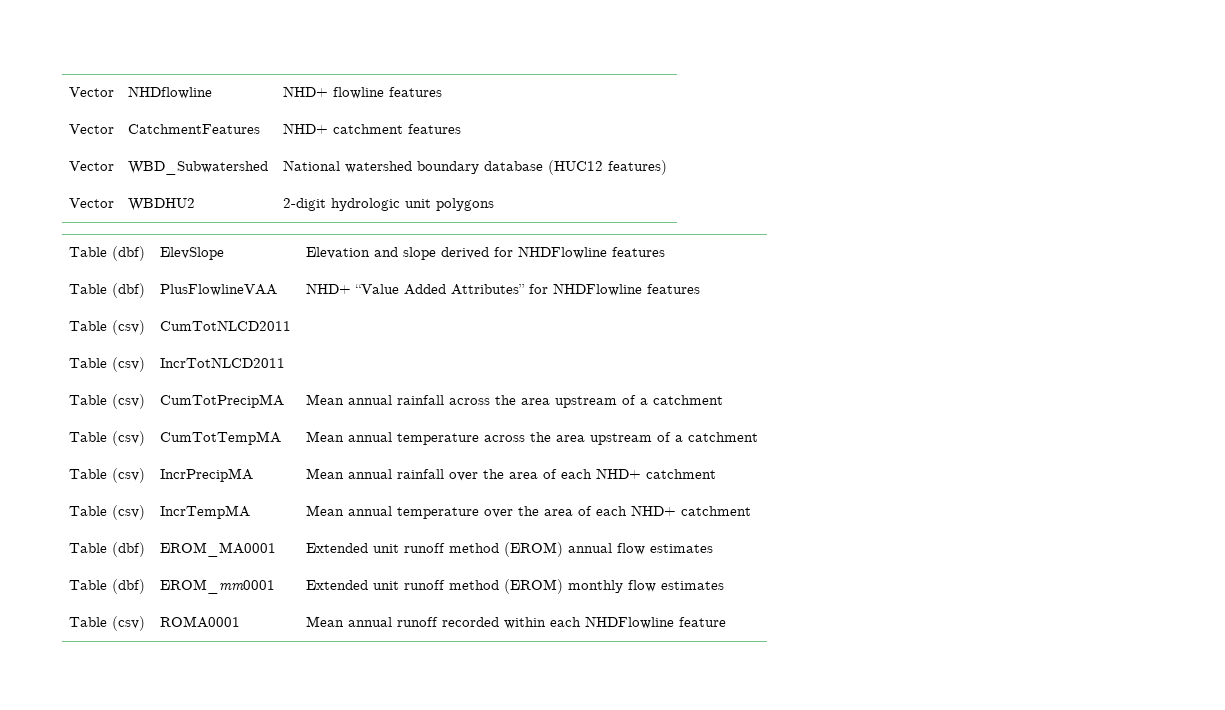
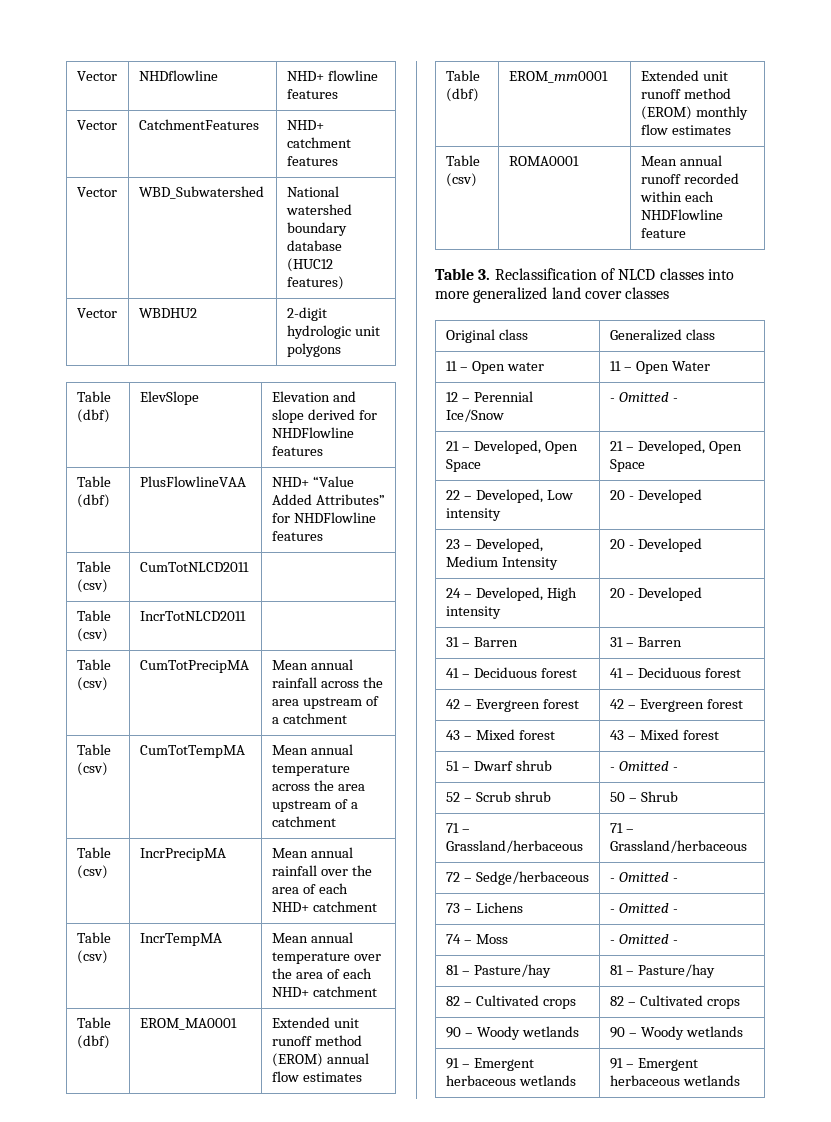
+ Table 3. Reclassification of NLCD classes into more generalized land cover classes
+ Original class | Generalized class
+ 11 – Open water | 11 – Open Water
+ 12 – Perennial Ice/Snow | - Omitted -
+ 21 – Developed, Open Space | 21 – Developed, Open Space
+ 22 – Developed, Low intensity | 20 - Developed
+ 23 – Developed, Medium Intensity | 20 - Developed
+ 24 – Developed, High intensity | 20 - Developed
+ 31 – Barren | 31 – Barren
+ 41 – Deciduous forest | 41 – Deciduous forest
+ 42 – Evergreen forest | 42 – Evergreen forest
+ 43 – Mixed forest | 43 – Mixed forest
+ 51 – Dwarf shrub | - Omitted -
+ 52 – Scrub shrub | 50 – Shrub
+ 71 – Grassland/herbaceous | 71 – Grassland/herbaceous
+ 72 – Sedge/herbaceous | - Omitted -
+ 73 – Lichens | - Omitted -
+ 74 – Moss | - Omitted -
+ 81 – Pasture/hay | 81 – Pasture/hay
+ 82 – Cultivated crops | 82 – Cultivated crops
+ 90 – Woody wetlands | 90 – Woody wetlands
+ 91 – Emergent herbaceous wetlands | 91 – Emergent herbaceous wetlands

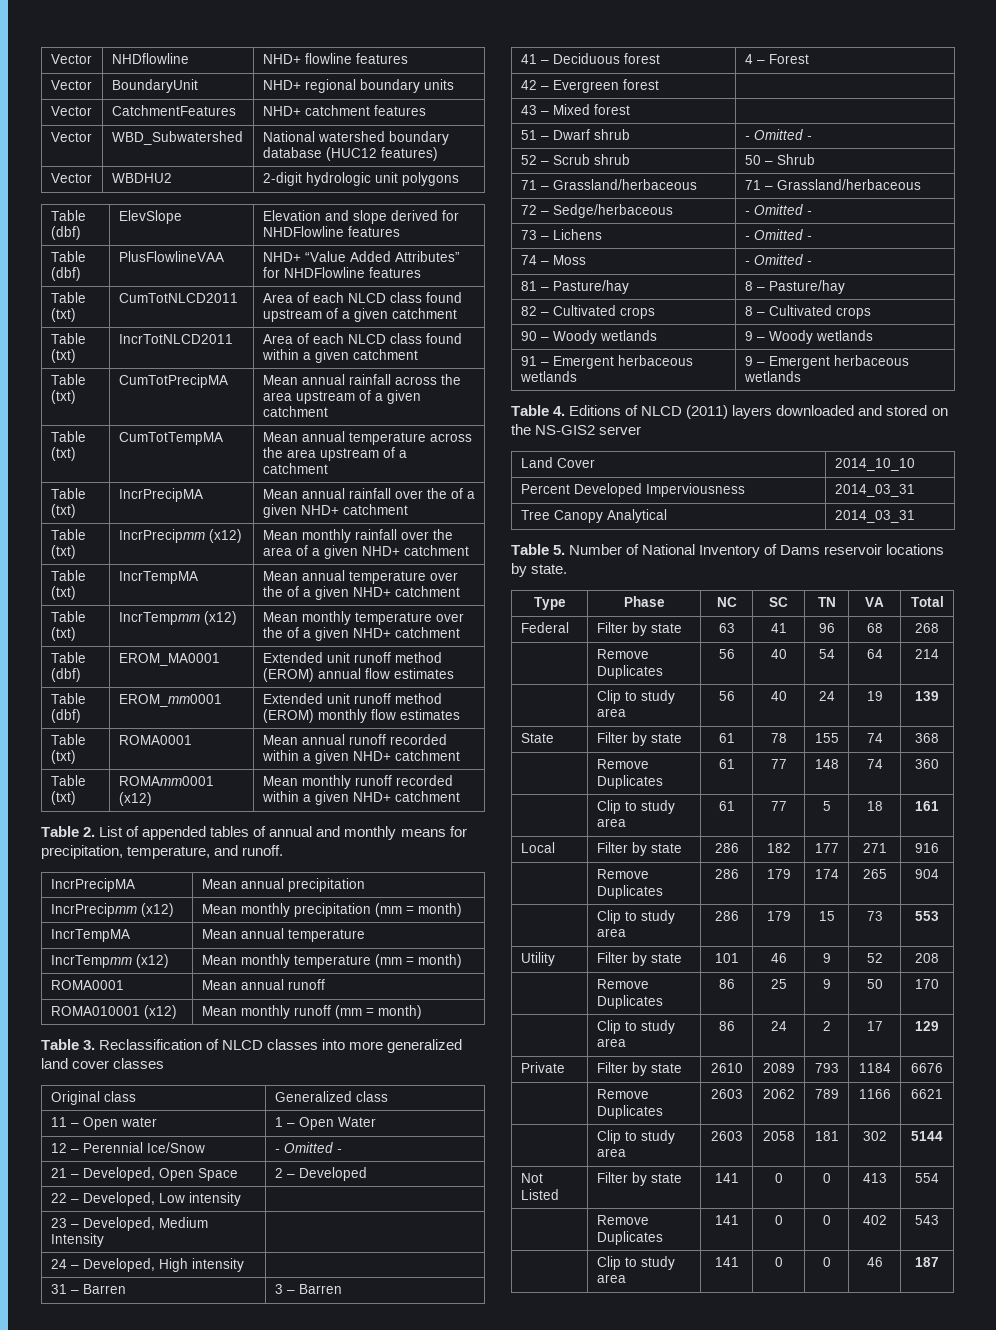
+ Vector | BoundaryUnit | NHD+ regional boundary units
- Table (csv) | CumTotNLCD2011 |
- Table (csv) | IncrTotNLCD2011 |
- Table (csv) | CumTotPrecipMA | Mean annual rainfall across the area upstream of a catchment
- Table (csv) | CumTotTempMA | Mean annual temperature across the area upstream of a catchment
+ Table (txt) | CumTotNLCD2011 | Area of each NLCD class found upstream of a given catchment
+ Table (txt) | IncrTotNLCD2011 | Area of each NLCD class found within a given catchment
+ Table (txt) | CumTotPrecipMA | Mean annual rainfall across the area upstream of a given catchment
+ Table (txt) | CumTotTempMA | Mean annual temperature across the area upstream of a catchment
- Table (csv) | IncrPrecipMA | Mean annual rainfall over the area of each NHD+ catchment
- Table (csv) | IncrTempMA | Mean annual temperature over the area of each NHD+ catchment
+ Table (txt) | IncrPrecipMA | Mean annual rainfall over the of a given NHD+ catchment
+ Table (txt) | IncrPrecipmm (x12) | Mean monthly rainfall over the area of a given NHD+ catchment
+ Table (txt) | IncrTempMA | Mean annual temperature over the of a given NHD+ catchment
+ Table (txt) | IncrTempmm (x12) | Mean monthly temperature over the of a given NHD+ catchment
- Table (csv) | ROMA0001 | Mean annual runoff recorded within each NHDFlowline feature
+ Table (txt) | ROMA0001 | Mean annual runoff recorded within a given NHD+ catchment
+ Table (txt) | ROMAmm0001 (x12) | Mean monthly runoff recorded within a given NHD+ catchment
+ Table 2. List of appended tables of annual and monthly means for precipitation, temperature, and runoff.
+ IncrPrecipMA | Mean annual precipitation
+ IncrPrecipmm (x12) | Mean monthly precipitation (mm = month)
+ IncrTempMA | Mean annual temperature
+ IncrTempmm (x12) | Mean monthly temperature (mm = month)
+ ROMA0001 | Mean annual runoff
+ ROMA010001 (x12) | Mean monthly runoff (mm = month)
- 11 – Open water | 11 – Open Water
+ 11 – Open water | 1 – Open Water
- 21 – Developed, Open Space | 21 – Developed, Open Space
+ 21 – Developed, Open Space | 2 – Developed
- 22 – Developed, Low intensity | 20 - Developed
+ 22 – Developed, Low intensity |
- 23 – Developed, Medium Intensity | 20 - Developed
+ 23 – Developed, Medium Intensity |
- 24 – Developed, High intensity | 20 - Developed
+ 24 – Developed, High intensity |
- 31 – Barren | 31 – Barren
+ 31 – Barren | 3 – Barren
- 41 – Deciduous forest | 41 – Deciduous forest
+ 41 – Deciduous forest | 4 – Forest
- 42 – Evergreen forest | 42 – Evergreen forest
+ 42 – Evergreen forest |
- 43 – Mixed forest | 43 – Mixed forest
+ 43 – Mixed forest |
- 81 – Pasture/hay | 81 – Pasture/hay
+ 81 – Pasture/hay | 8 – Pasture/hay
- 82 – Cultivated crops | 82 – Cultivated crops
+ 82 – Cultivated crops | 8 – Cultivated crops
- 90 – Woody wetlands | 90 – Woody wetlands
+ 90 – Woody wetlands | 9 – Woody wetlands
- 91 – Emergent herbaceous wetlands | 91 – Emergent herbaceous wetlands
+ 91 – Emergent herbaceous wetlands | 9 – Emergent herbaceous wetlands
+ Table 4. Editions of NLCD (2011) layers downloaded and stored on the NS-GIS2 server
+ Land Cover | 2014_10_10
+ Percent Developed Imperviousness | 2014_03_31
+ Tree Canopy Analytical | 2014_03_31
+ Table 5. Number of National Inventory of Dams reservoir locations by state.
+ Type | Phase | NC | SC | TN | VA | Total
+ Federal | Filter by state | 63 | 41 | 96 | 68 | 268
+ | Remove Duplicates | 56 | 40 | 54 | 64 | 214
+ | Clip to study area | 56 | 40 | 24 | 19 | 139
+ State | Filter by state | 61 | 78 | 155 | 74 | 368
+ | Remove Duplicates | 61 | 77 | 148 | 74 | 360
+ | Clip to study area | 61 | 77 | 5 | 18 | 161
+ Local | Filter by state | 286 | 182 | 177 | 271 | 916
+ | Remove Duplicates | 286 | 179 | 174 | 265 | 904
+ | Clip to study area | 286 | 179 | 15 | 73 | 553
+ Utility | Filter by state | 101 | 46 | 9 | 52 | 208
+ | Remove Duplicates | 86 | 25 | 9 | 50 | 170
+ | Clip to study area | 86 | 24 | 2 | 17 | 129
+ Private | Filter by state | 2610 | 2089 | 793 | 1184 | 6676
+ | Remove Duplicates | 2603 | 2062 | 789 | 1166 | 6621
+ | Clip to study area | 2603 | 2058 | 181 | 302 | 5144
+ Not Listed | Filter by state | 141 | 0 | 0 | 413 | 554
+ | Remove Duplicates | 141 | 0 | 0 | 402 | 543
+ | Clip to study area | 141 | 0 | 0 | 46 | 187

